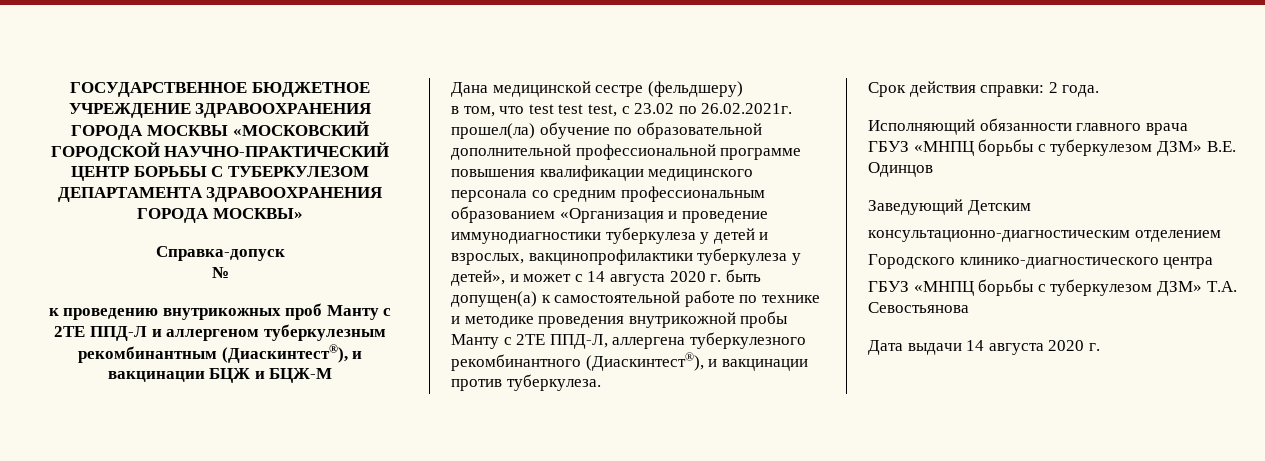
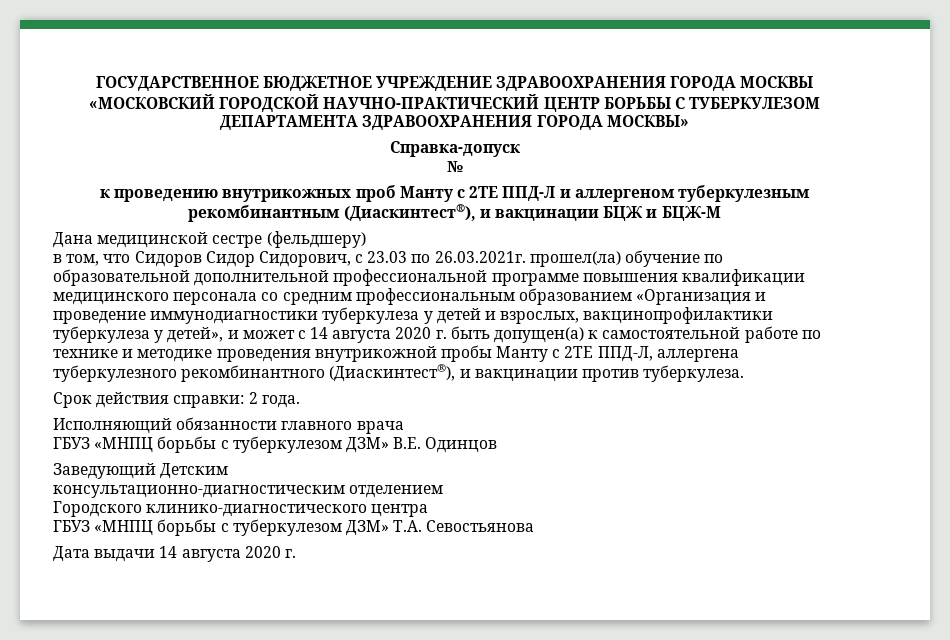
- в том, что test test test, с 23.02 по 26.02.2021г. прошел(ла) обучение по образовательной дополнительной профессиональной программе повышения квалификации медицинского персонала со средним профессиональным образованием «Организация и проведение иммунодиагностики туберкулеза у детей и взрослых, вакцинопрофилактики туберкулеза у детей», и может с 14 августа 2020 г. быть допущен(а) к самостоятельной работе по технике и методике проведения внутрикожной пробы Манту с 2ТЕ ППД-Л, аллергена туберкулезного рекомбинантного (Диаскинтест®), и вакцинации против туберкулеза.
+ в том, что Сидоров Сидор Сидорович, с 23.03 по 26.03.2021г. прошел(ла) обучение по образовательной дополнительной профессиональной программе повышения квалификации медицинского персонала со средним профессиональным образованием «Организация и проведение иммунодиагностики туберкулеза у детей и взрослых, вакцинопрофилактики туберкулеза у детей», и может с 14 августа 2020 г. быть допущен(а) к самостоятельной работе по технике и методике проведения внутрикожной пробы Манту с 2ТЕ ППД-Л, аллергена туберкулезного рекомбинантного (Диаскинтест®), и вакцинации против туберкулеза.

